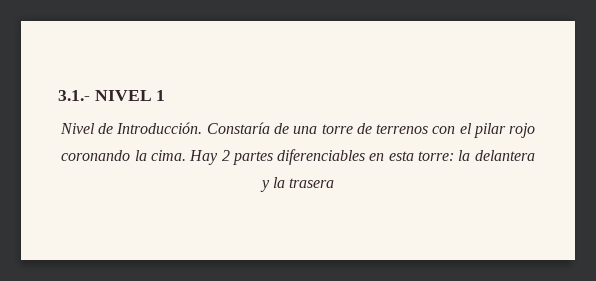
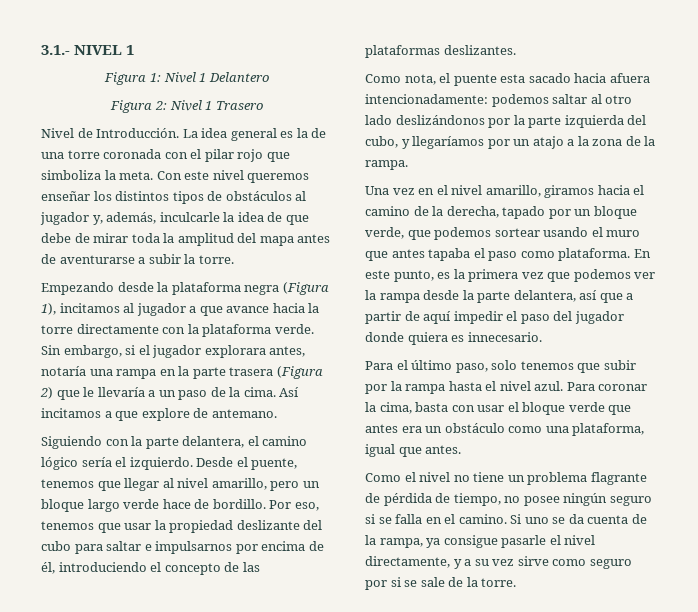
- Nivel de Introducción. Constaría de una torre de terrenos con el pilar rojo coronando la cima. Hay 2 partes diferenciables en esta torre: la delantera y la trasera
+ Figura 1: Nivel 1 Delantero
+ Figura 2: Nivel 1 Trasero
+ Nivel de Introducción. La idea general es la de una torre coronada con el pilar rojo que simboliza la meta. Con este nivel queremos enseñar los distintos tipos de obstáculos al jugador y, además, inculcarle la idea de que debe de mirar toda la amplitud del mapa antes de aventurarse a subir la torre.
+ Empezando desde la plataforma negra (Figura 1), incitamos al jugador a que avance hacia la torre directamente con la plataforma verde. Sin embargo, si el jugador explorara antes, notaría una rampa en la parte trasera (Figura 2) que le llevaría a un paso de la cima. Así incitamos a que explore de antemano.
+ Siguiendo con la parte delantera, el camino lógico sería el izquierdo. Desde el puente, tenemos que llegar al nivel amarillo, pero un bloque largo verde hace de bordillo. Por eso, tenemos que usar la propiedad deslizante del cubo para saltar e impulsarnos por encima de él, introduciendo el concepto de las plataformas deslizantes.
+ Como nota, el puente esta sacado hacia afuera intencionadamente: podemos saltar al otro lado deslizándonos por la parte izquierda del cubo, y llegaríamos por un atajo a la zona de la rampa.
+ Una vez en el nivel amarillo, giramos hacia el camino de la derecha, tapado por un bloque verde, que podemos sortear usando el muro que antes tapaba el paso como plataforma. En este punto, es la primera vez que podemos ver la rampa desde la parte delantera, así que a partir de aquí impedir el paso del jugador donde quiera es innecesario.
+ Para el último paso, solo tenemos que subir por la rampa hasta el nivel azul. Para coronar la cima, basta con usar el bloque verde que antes era un obstáculo como una plataforma, igual que antes.
+ Como el nivel no tiene un problema flagrante de pérdida de tiempo, no posee ningún seguro si se falla en el camino. Si uno se da cuenta de la rampa, ya consigue pasarle el nivel directamente, y a su vez sirve como seguro por si se sale de la torre.

